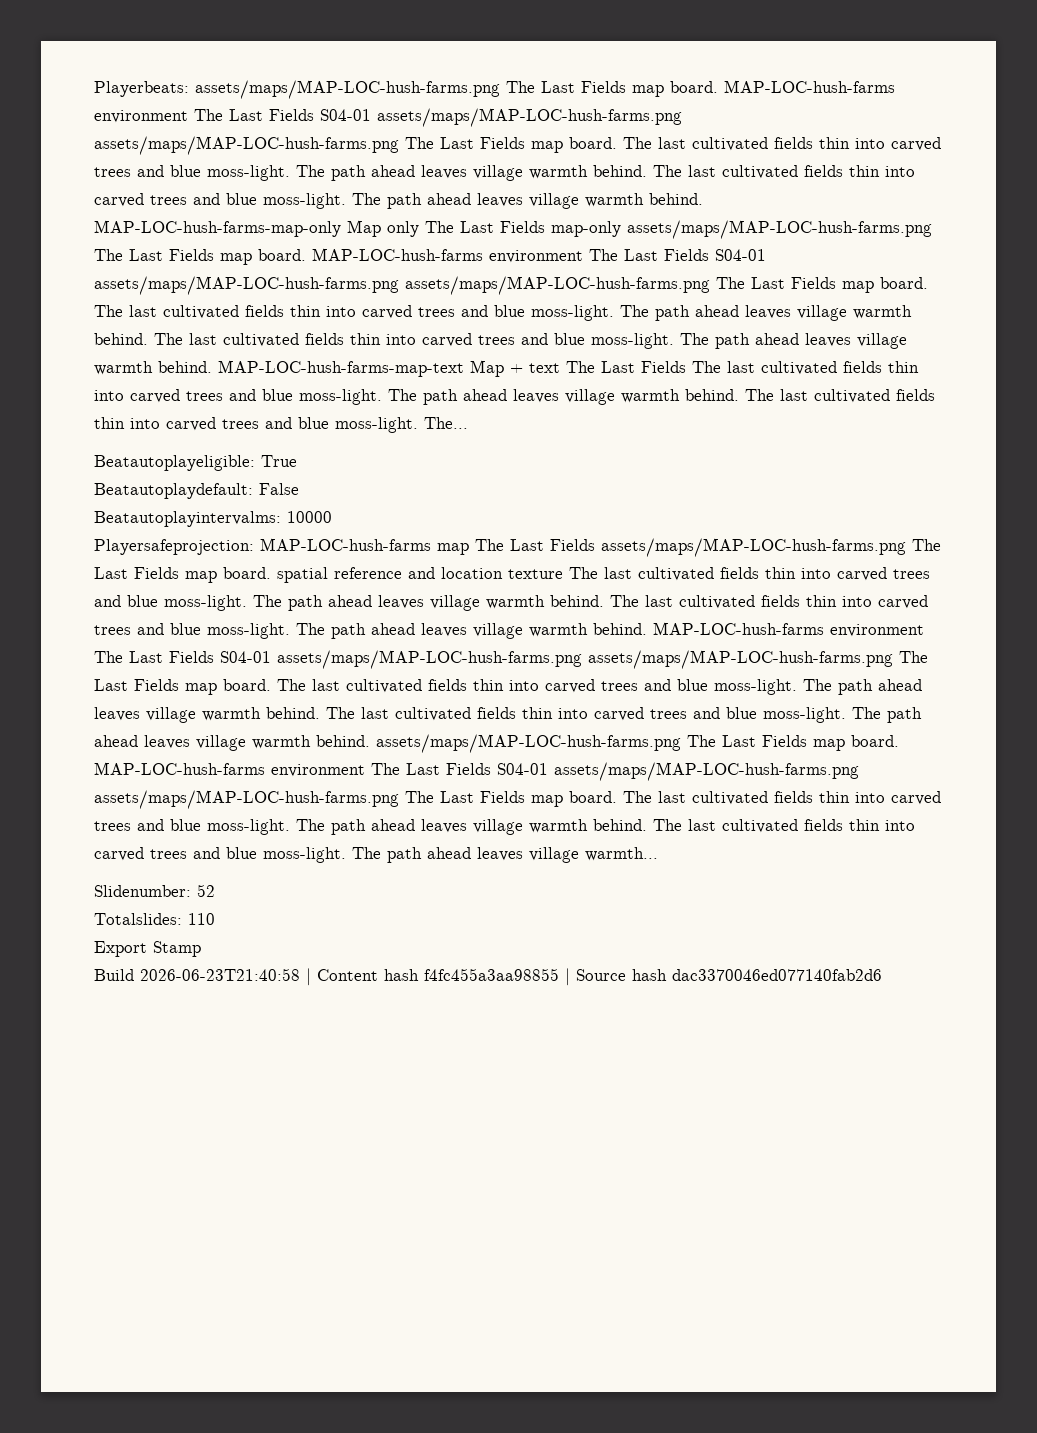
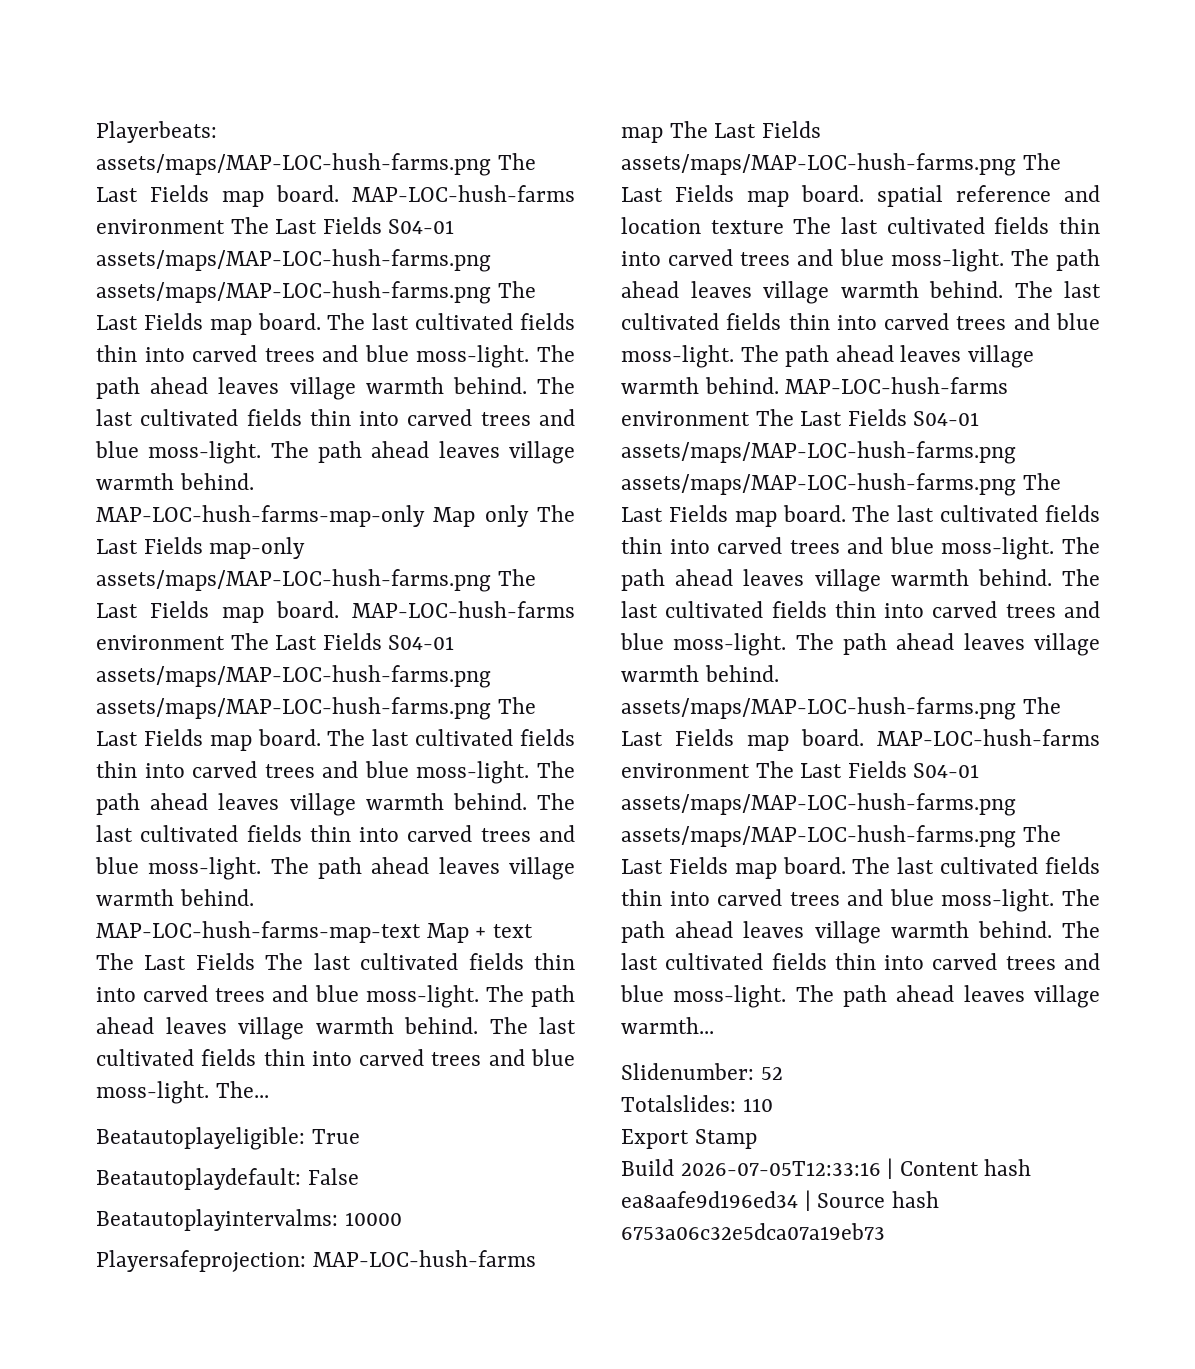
- Build 2026-06-23T21:40:58 | Content hash f4fc455a3aa98855 | Source hash dac3370046ed077140fab2d6
+ Build 2026-07-05T12:33:16 | Content hash ea8aafe9d196ed34 | Source hash 6753a06c32e5dca07a19eb73

